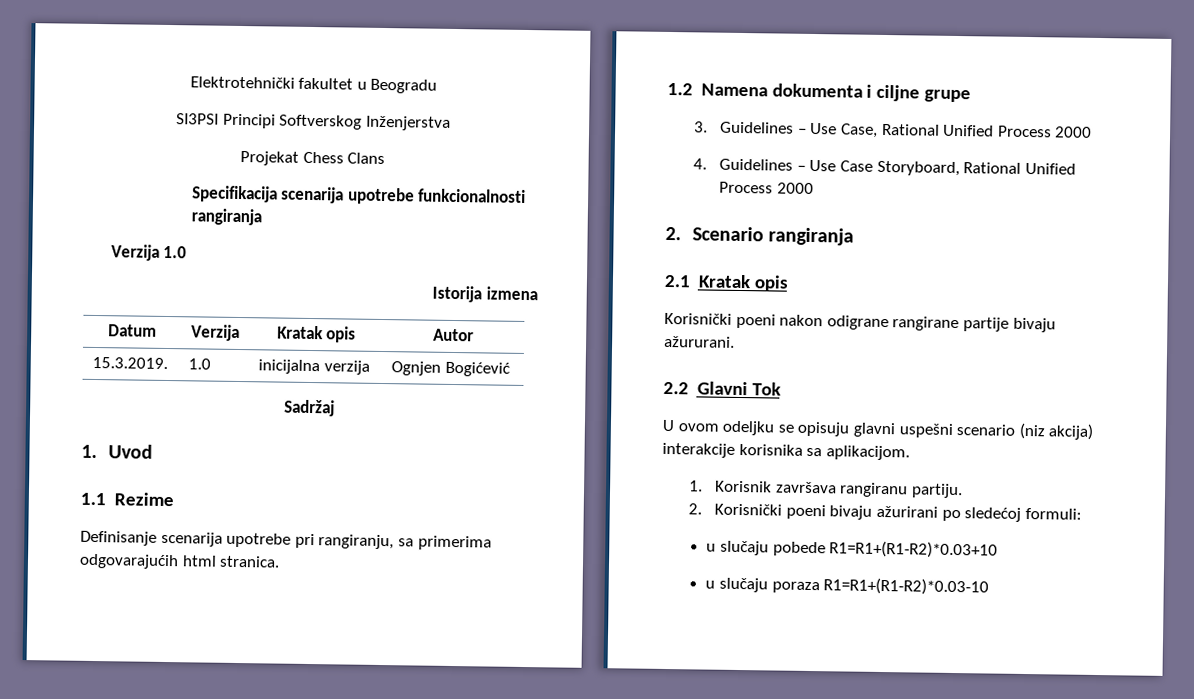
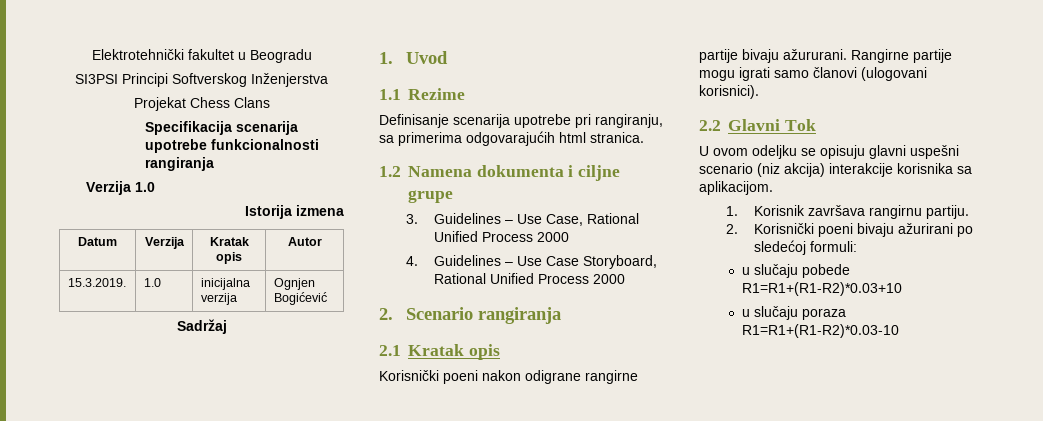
- Korisnički poeni nakon odigrane rangirane partije bivaju ažururani.
+ Korisnički poeni nakon odigrane rangirne partije bivaju ažururani. Rangirne partije mogu igrati samo članovi (ulogovani korisnici).
- 1. Korisnik završava rangiranu partiju.
+ 1. Korisnik završava rangirnu partiju.

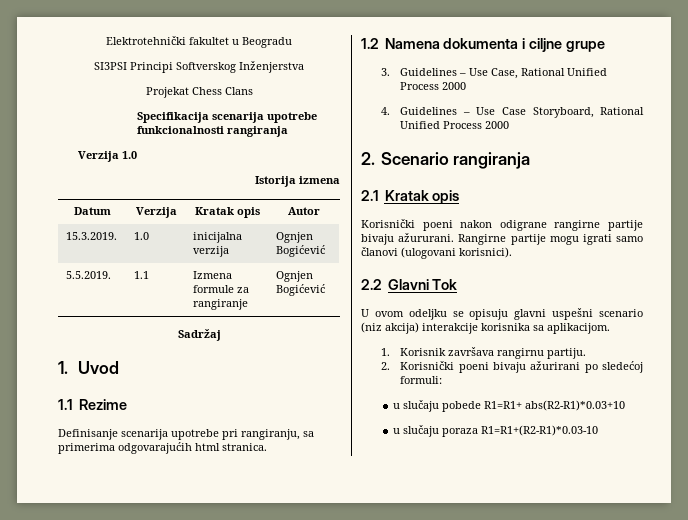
+ 5.5.2019. | 1.1 | Izmena formule za rangiranje | Ognjen Bogićević
- u slučaju pobede R1=R1+(R1-R2)*0.03+10
+ u slučaju pobede R1=R1+ abs(R2-R1)*0.03+10
- u slučaju poraza R1=R1+(R1-R2)*0.03-10
+ u slučaju poraza R1=R1+(R2-R1)*0.03-10

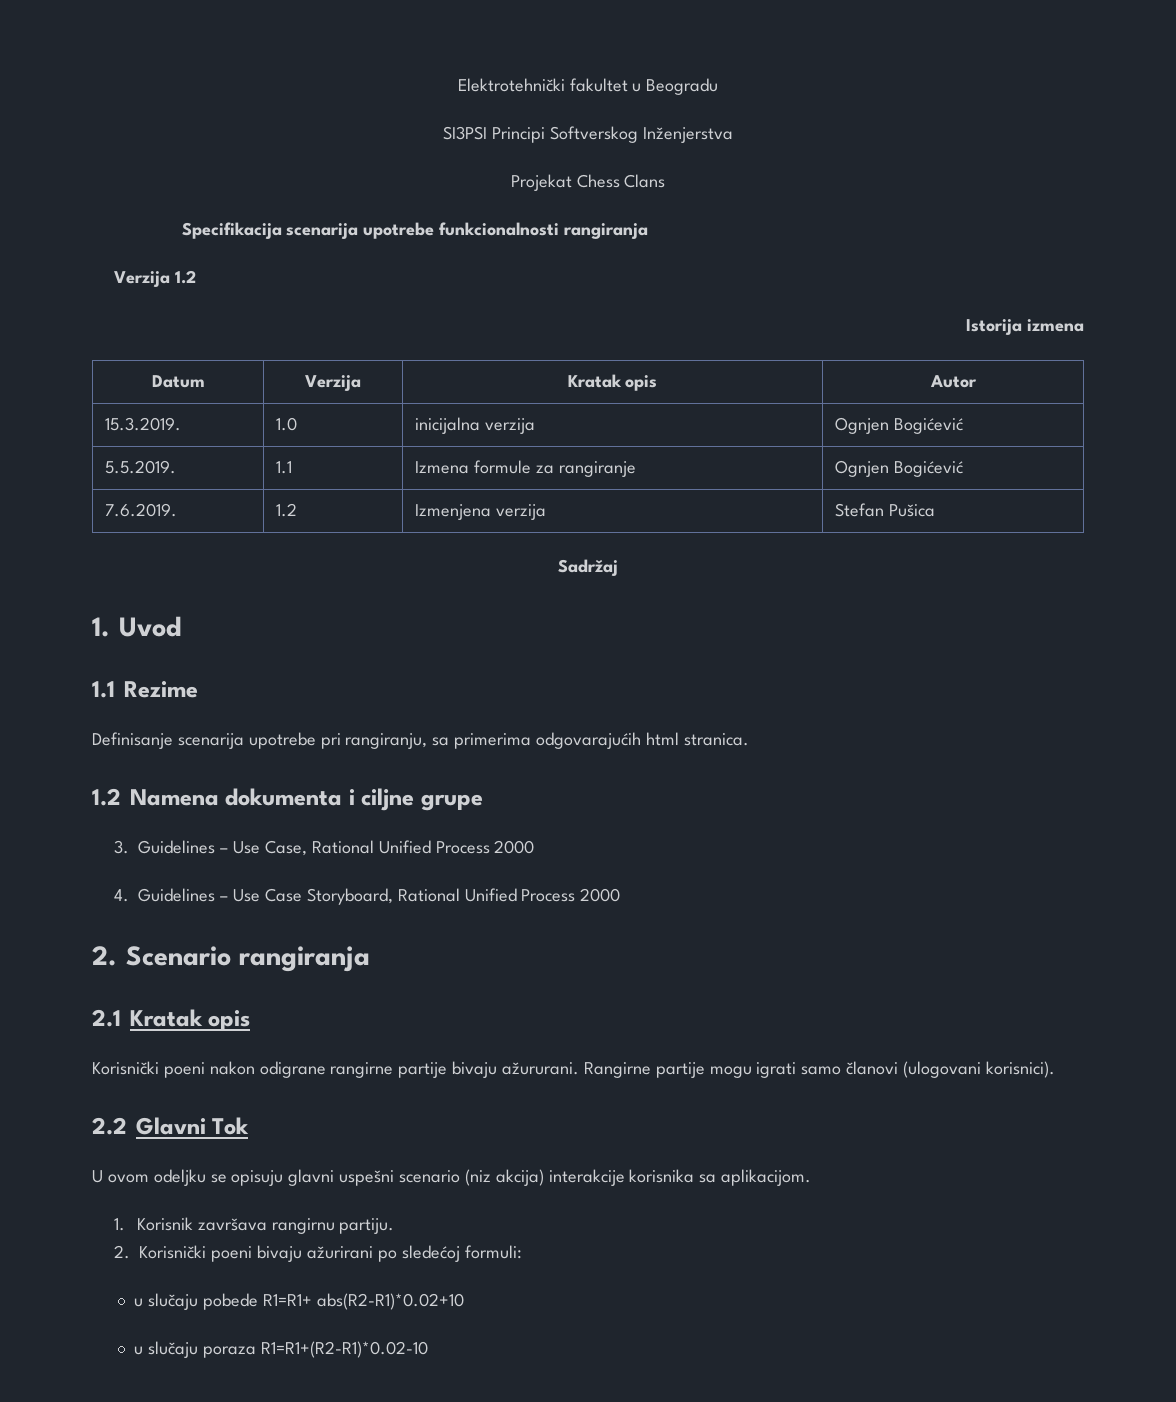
- Verzija 1.0
+ Verzija 1.2
+ 7.6.2019. | 1.2 | Izmenjena verzija | Stefan Pušica
- u slučaju pobede R1=R1+ abs(R2-R1)*0.03+10
+ u slučaju pobede R1=R1+ abs(R2-R1)*0.02+10
- u slučaju poraza R1=R1+(R2-R1)*0.03-10
+ u slučaju poraza R1=R1+(R2-R1)*0.02-10

